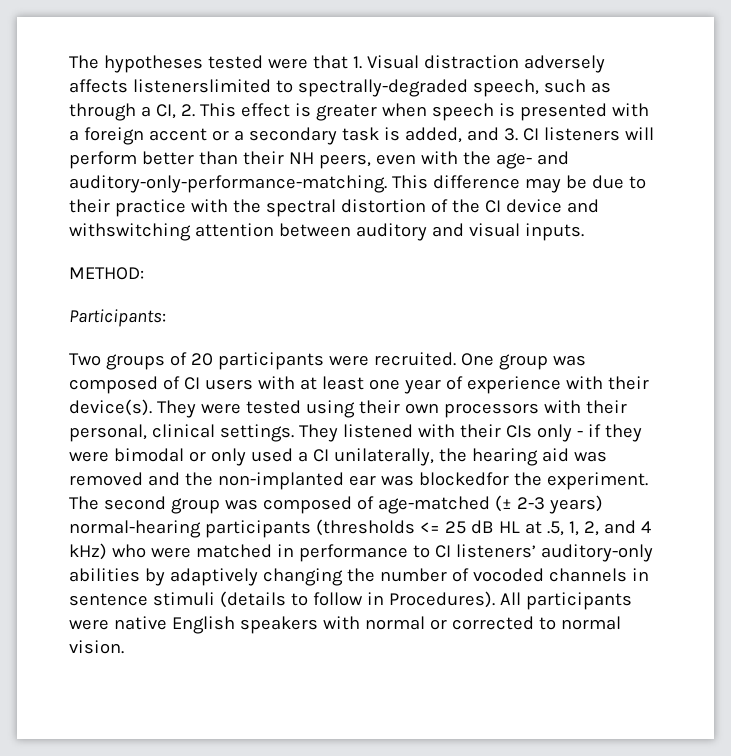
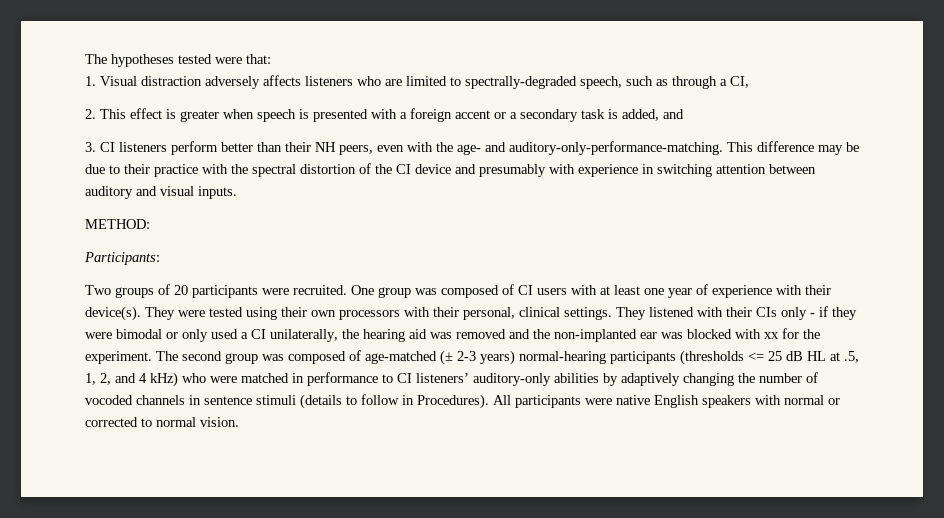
- The hypotheses tested were that 1. Visual distraction adversely affects listenerslimited to spectrally-degraded speech, such as through a CI, 2. This effect is greater when speech is presented with a foreign accent or a secondary task is added, and 3. CI listeners will perform better than their NH peers, even with the age- and auditory-only-performance-matching.
+ The hypotheses tested were that:
+ 1. Visual distraction adversely affects listeners who are limited to spectrally-degraded speech, such as through a CI,
+ 2. This effect is greater when speech is presented with a foreign accent or a secondary task is added, and
+ 3. CI listeners perform better than their NH peers, even with the age- and auditory-only-performance-matching.
- This difference may be due to their practice with the spectral distortion of the CI device and withswitching attention between auditory and visual inputs.
+ This difference may be due to their practice with the spectral distortion of the CI device and presumably with experience in switching attention between auditory and visual inputs.
- They listened with their CIs only - if they were bimodal or only used a CI unilaterally, the hearing aid was removed and the non-implanted ear was blockedfor the experiment.
+ They listened with their CIs only - if they were bimodal or only used a CI unilaterally, the hearing aid was removed and the non-implanted ear was blocked with xx for the experiment.

